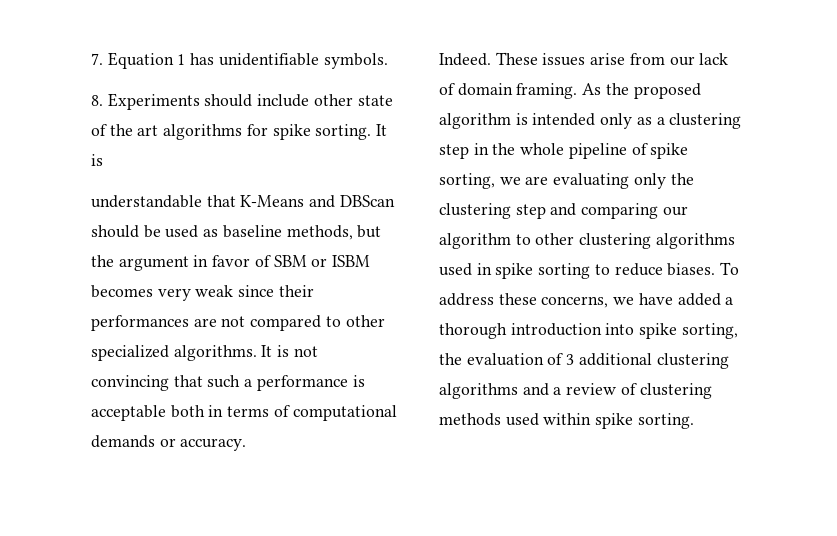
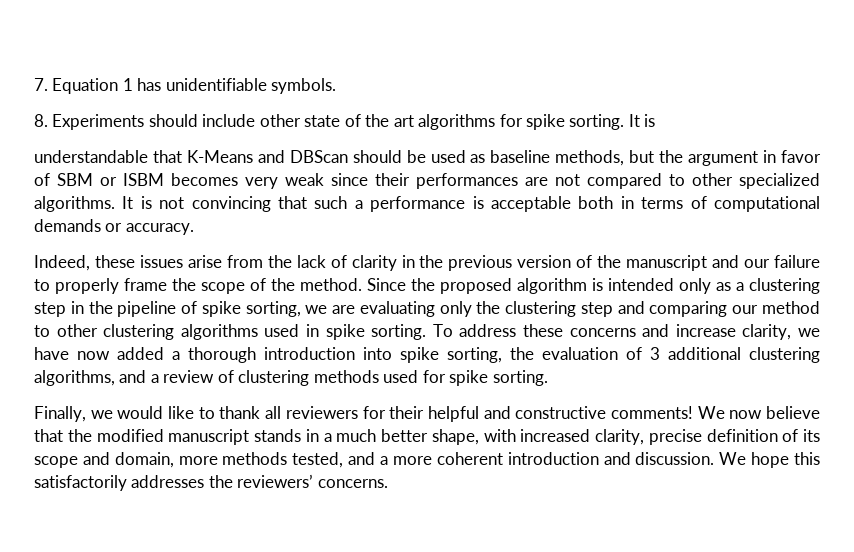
- Indeed. These issues arise from our lack of domain framing. As the proposed algorithm is intended only as a clustering step in the whole pipeline of spike sorting, we are evaluating only the clustering step and comparing our algorithm to other clustering algorithms used in spike sorting to reduce biases. To address these concerns, we have added a thorough introduction into spike sorting, the evaluation of 3 additional clustering algorithms and a review of clustering methods used within spike sorting.
+ Indeed, these issues arise from the lack of clarity in the previous version of the manuscript and our failure to properly frame the scope of the method. Since the proposed algorithm is intended only as a clustering step in the pipeline of spike sorting, we are evaluating only the clustering step and comparing our method to other clustering algorithms used in spike sorting. To address these concerns and increase clarity, we have now added a thorough introduction into spike sorting, the evaluation of 3 additional clustering algorithms, and a review of clustering methods used for spike sorting.
+ Finally, we would like to thank all reviewers for their helpful and constructive comments! We now believe that the modified manuscript stands in a much better shape, with increased clarity, precise definition of its scope and domain, more methods tested, and a more coherent introduction and discussion. We hope this satisfactorily addresses the reviewers’ concerns.

